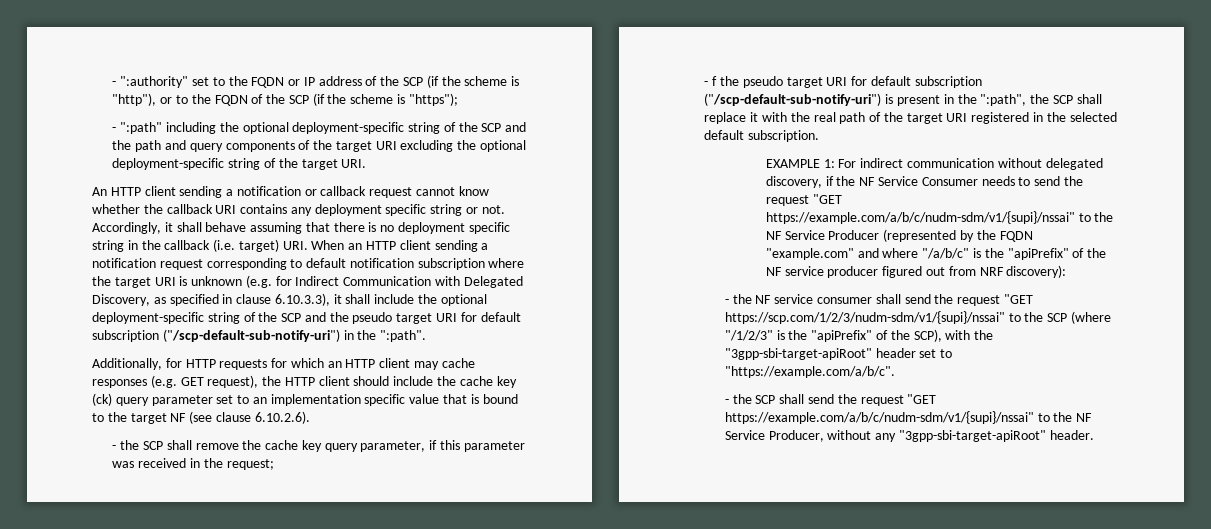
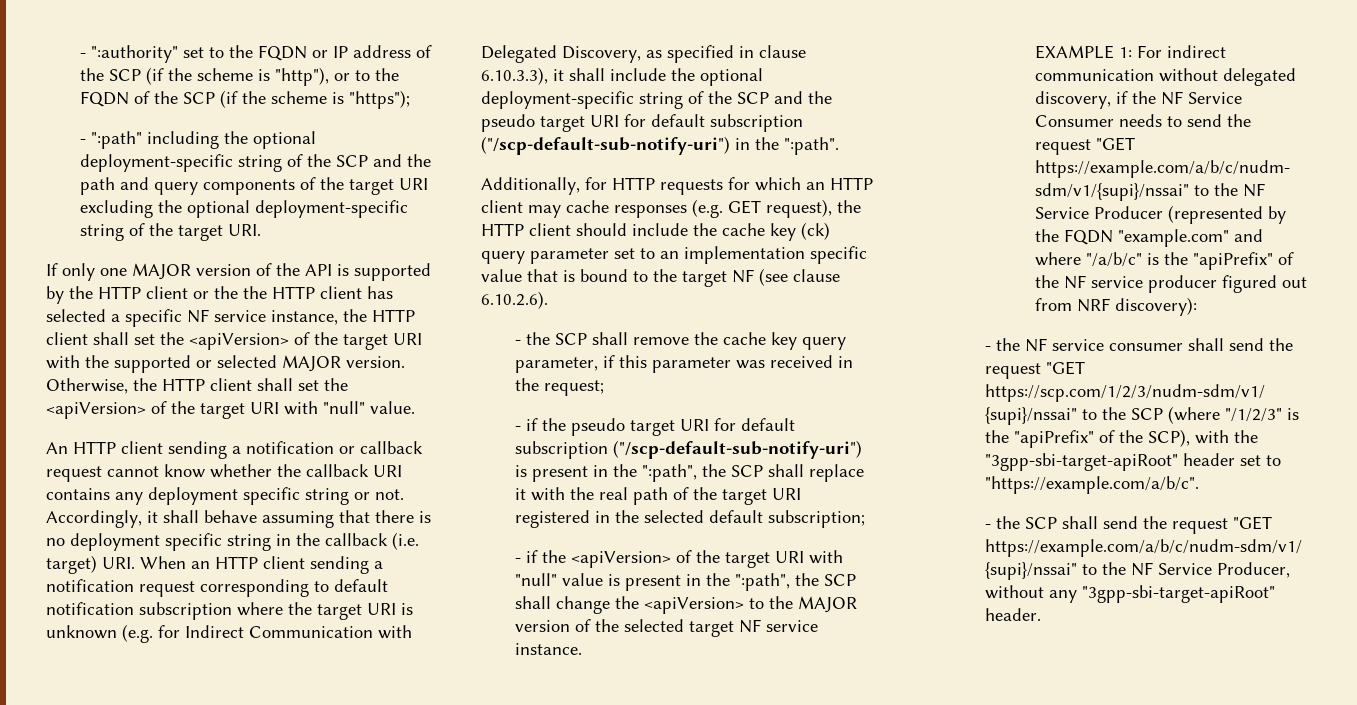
+ If only one MAJOR version of the API is supported by the HTTP client or the the HTTP client has selected a specific NF service instance, the HTTP client shall set the <apiVersion> of the target URI with the supported or selected MAJOR version. Otherwise, the HTTP client shall set the <apiVersion> of the target URI with "null" value.
- - f the pseudo target URI for default subscription ("/scp-default-sub-notify-uri") is present in the ":path", the SCP shall replace it with the real path of the target URI registered in the selected default subscription.
+ - if the pseudo target URI for default subscription ("/scp-default-sub-notify-uri") is present in the ":path", the SCP shall replace it with the real path of the target URI registered in the selected default subscription;
+ - if the <apiVersion> of the target URI with "null" value is present in the ":path", the SCP shall change the <apiVersion> to the MAJOR version of the selected target NF service instance.

